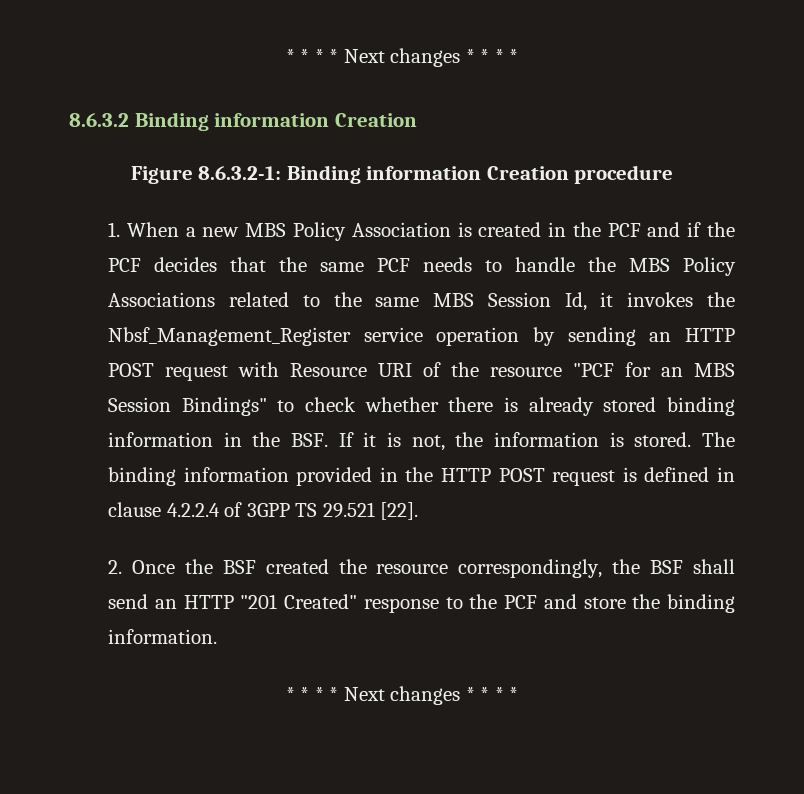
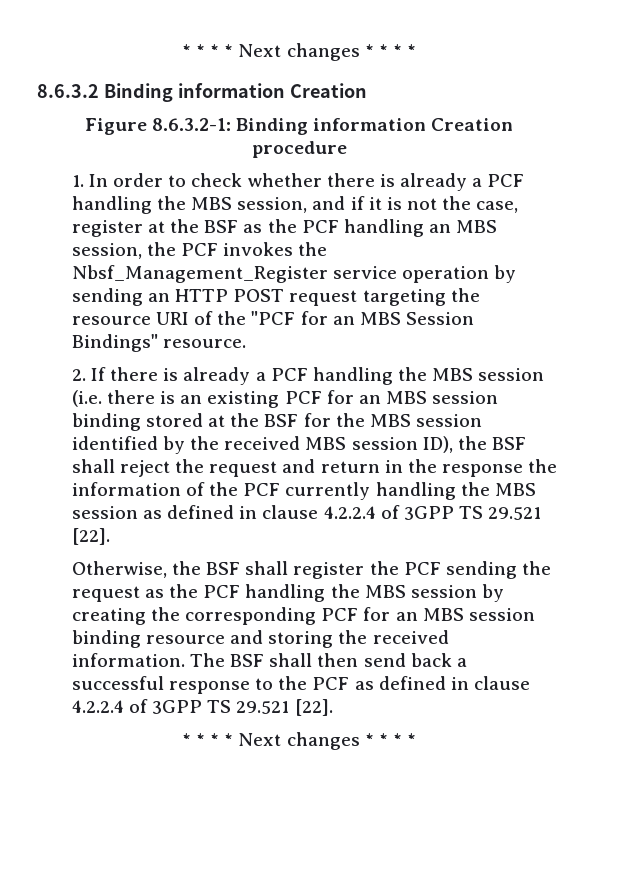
- 1. When a new MBS Policy Association is created in the PCF and if the PCF decides that the same PCF needs to handle the MBS Policy Associations related to the same MBS Session Id, it invokes the Nbsf_Management_Register service operation by sending an HTTP POST request with Resource URI of the resource "PCF for an MBS Session Bindings" to check whether there is already stored binding information in the BSF. If it is not, the information is stored. The binding information provided in the HTTP POST request is defined in clause 4.2.2.4 of 3GPP TS 29.521 [22].
- 2. Once the BSF created the resource correspondingly, the BSF shall send an HTTP "201 Created" response to the PCF and store the binding information.
+ 1. In order to check whether there is already a PCF handling the MBS session, and if it is not the case, register at the BSF as the PCF handling an MBS session, the PCF invokes the Nbsf_Management_Register service operation by sending an HTTP POST request targeting the resource URI of the "PCF for an MBS Session Bindings" resource.
+ 2. If there is already a PCF handling the MBS session (i.e. there is an existing PCF for an MBS session binding stored at the BSF for the MBS session identified by the received MBS session ID), the BSF shall reject the request and return in the response the information of the PCF currently handling the MBS session as defined in clause 4.2.2.4 of 3GPP TS 29.521 [22].
+ Otherwise, the BSF shall register the PCF sending the request as the PCF handling the MBS session by creating the corresponding PCF for an MBS session binding resource and storing the received information. The BSF shall then send back a successful response to the PCF as defined in clause 4.2.2.4 of 3GPP TS 29.521 [22].

